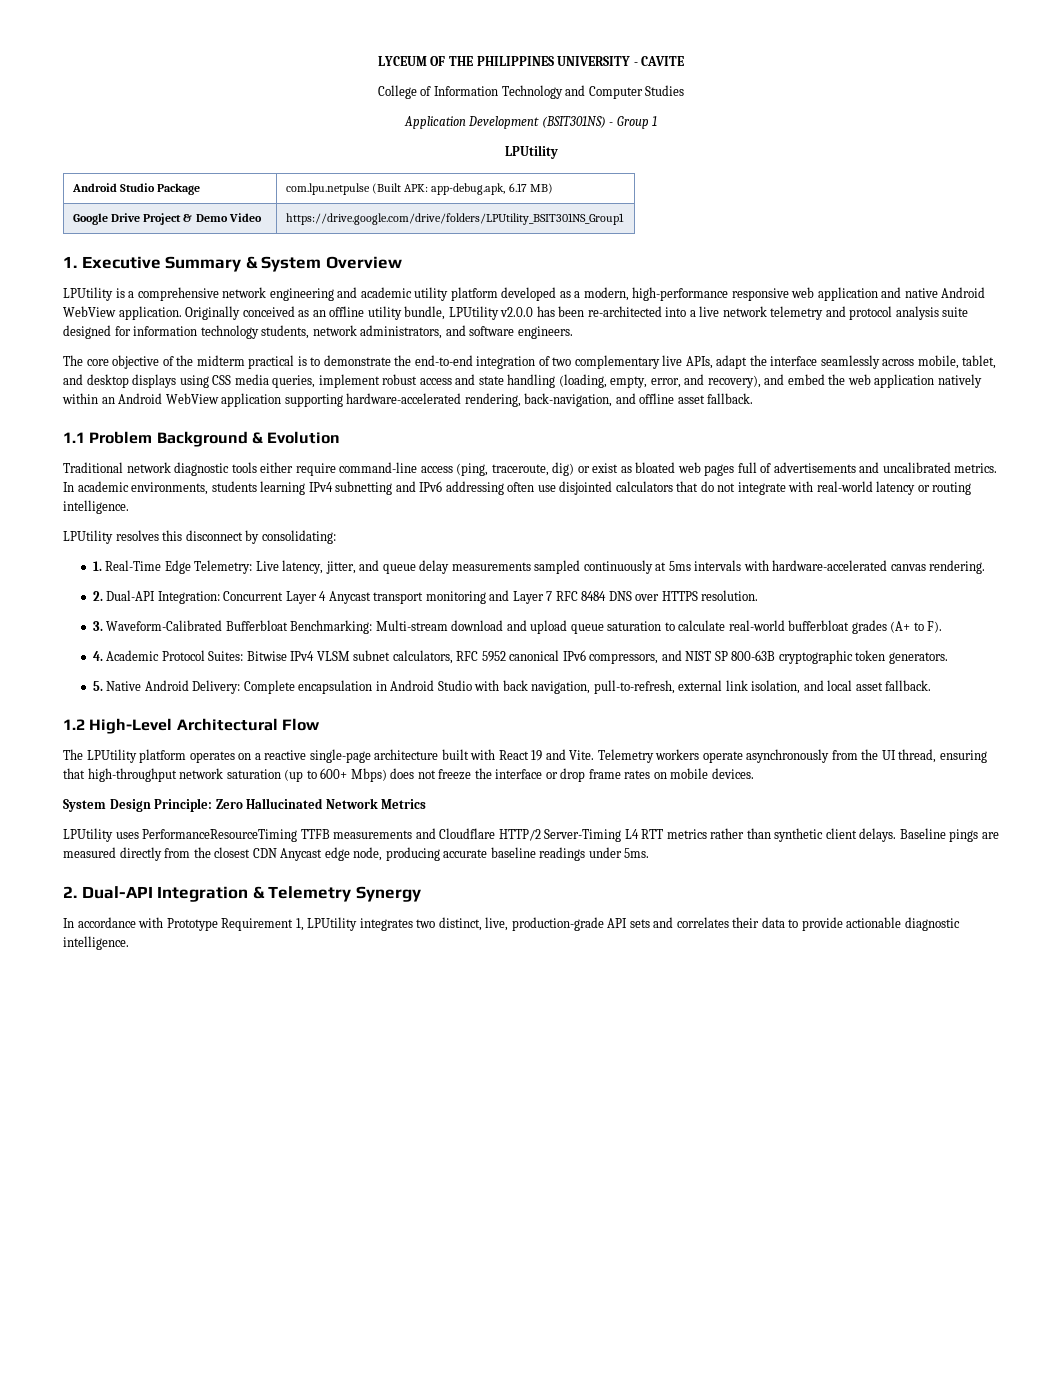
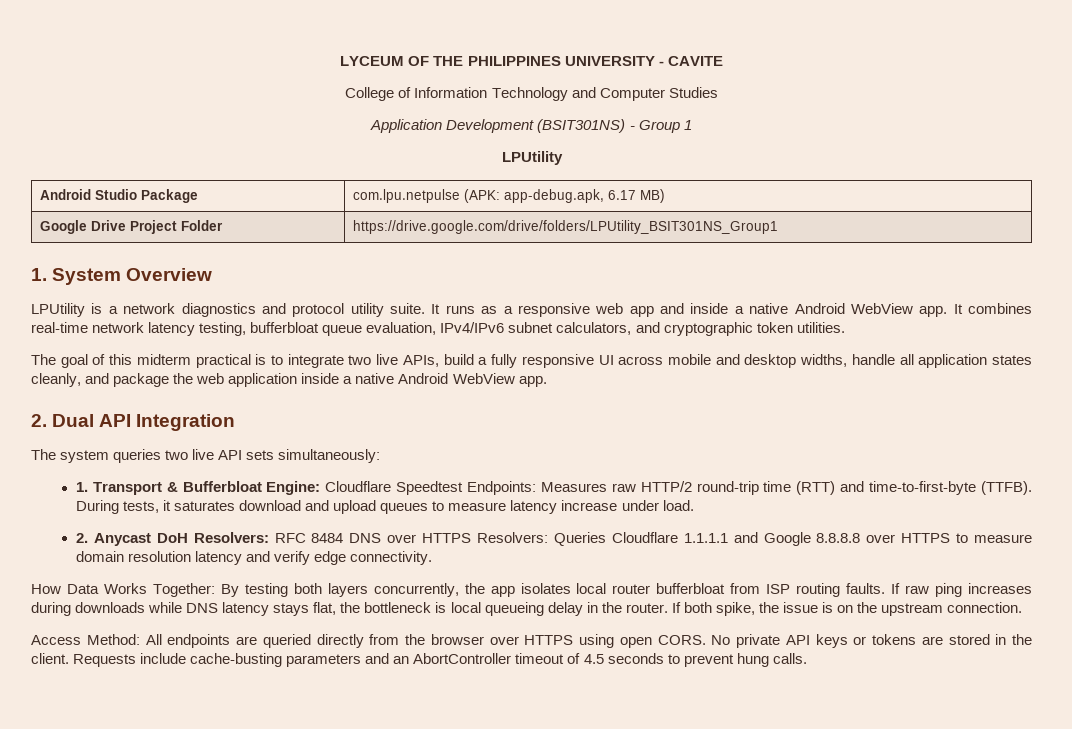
- Android Studio Package | com.lpu.netpulse (Built APK: app-debug.apk, 6.17 MB)
+ Android Studio Package | com.lpu.netpulse (APK: app-debug.apk, 6.17 MB)
- Google Drive Project & Demo Video | https://drive.google.com/drive/folders/LPUtility_BSIT301NS_Group1
+ Google Drive Project Folder | https://drive.google.com/drive/folders/LPUtility_BSIT301NS_Group1
- 1. Executive Summary & System Overview
+ 1. System Overview
- LPUtility is a comprehensive network engineering and academic utility platform developed as a modern, high-performance responsive web application and native Android WebView application. Originally conceived as an offline utility bundle, LPUtility v2.0.0 has been re-architected into a live network telemetry and protocol analysis suite designed for information technology students, network administrators, and software engineers.
- The core objective of the midterm practical is to demonstrate the end-to-end integration of two complementary live APIs, adapt the interface seamlessly across mobile, tablet, and desktop displays using CSS media queries, implement robust access and state handling (loading, empty, error, and recovery), and embed the web application natively within an Android WebView application supporting hardware-accelerated rendering, back-navigation, and offline asset fallback.
- 1.1 Problem Background & Evolution
- Traditional network diagnostic tools either require command-line access (ping, traceroute, dig) or exist as bloated web pages full of advertisements and uncalibrated metrics. In academic environments, students learning IPv4 subnetting and IPv6 addressing often use disjointed calculators that do not integrate with real-world latency or routing intelligence.
- LPUtility resolves this disconnect by consolidating:
- 1. Real-Time Edge Telemetry: Live latency, jitter, and queue delay measurements sampled continuously at 5ms intervals with hardware-accelerated canvas rendering.
- 2. Dual-API Integration: Concurrent Layer 4 Anycast transport monitoring and Layer 7 RFC 8484 DNS over HTTPS resolution.
- 3. Waveform-Calibrated Bufferbloat Benchmarking: Multi-stream download and upload queue saturation to calculate real-world bufferbloat grades (A+ to F).
- 4. Academic Protocol Suites: Bitwise IPv4 VLSM subnet calculators, RFC 5952 canonical IPv6 compressors, and NIST SP 800-63B cryptographic token generators.
- 5. Native Android Delivery: Complete encapsulation in Android Studio with back navigation, pull-to-refresh, external link isolation, and local asset fallback.
- 1.2 High-Level Architectural Flow
- The LPUtility platform operates on a reactive single-page architecture built with React 19 and Vite. Telemetry workers operate asynchronously from the UI thread, ensuring that high-throughput network saturation (up to 600+ Mbps) does not freeze the interface or drop frame rates on mobile devices.
- System Design Principle: Zero Hallucinated Network Metrics
- LPUtility uses PerformanceResourceTiming TTFB measurements and Cloudflare HTTP/2 Server-Timing L4 RTT metrics rather than synthetic client delays. Baseline pings are measured directly from the closest CDN Anycast edge node, producing accurate baseline readings under 5ms.
- 2. Dual-API Integration & Telemetry Synergy
- In accordance with Prototype Requirement 1, LPUtility integrates two distinct, live, production-grade API sets and correlates their data to provide actionable diagnostic intelligence.
+ LPUtility is a network diagnostics and protocol utility suite. It runs as a responsive web app and inside a native Android WebView app. It combines real-time network latency testing, bufferbloat queue evaluation, IPv4/IPv6 subnet calculators, and cryptographic token utilities.
+ The goal of this midterm practical is to integrate two live APIs, build a fully responsive UI across mobile and desktop widths, handle all application states cleanly, and package the web application inside a native Android WebView app.
+ 2. Dual API Integration
+ The system queries two live API sets simultaneously:
+ 1. Transport & Bufferbloat Engine: Cloudflare Speedtest Endpoints: Measures raw HTTP/2 round-trip time (RTT) and time-to-first-byte (TTFB). During tests, it saturates download and upload queues to measure latency increase under load.
+ 2. Anycast DoH Resolvers: RFC 8484 DNS over HTTPS Resolvers: Queries Cloudflare 1.1.1.1 and Google 8.8.8.8 over HTTPS to measure domain resolution latency and verify edge connectivity.
+ How Data Works Together: By testing both layers concurrently, the app isolates local router bufferbloat from ISP routing faults. If raw ping increases during downloads while DNS latency stays flat, the bottleneck is local queueing delay in the router. If both spike, the issue is on the upstream connection.
+ Access Method: All endpoints are queried directly from the browser over HTTPS using open CORS. No private API keys or tokens are stored in the client. Requests include cache-busting parameters and an AbortController timeout of 4.5 seconds to prevent hung calls.

